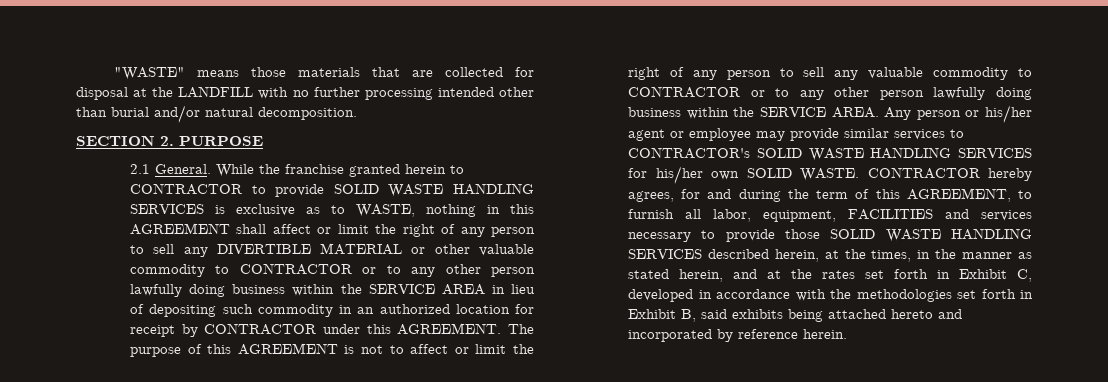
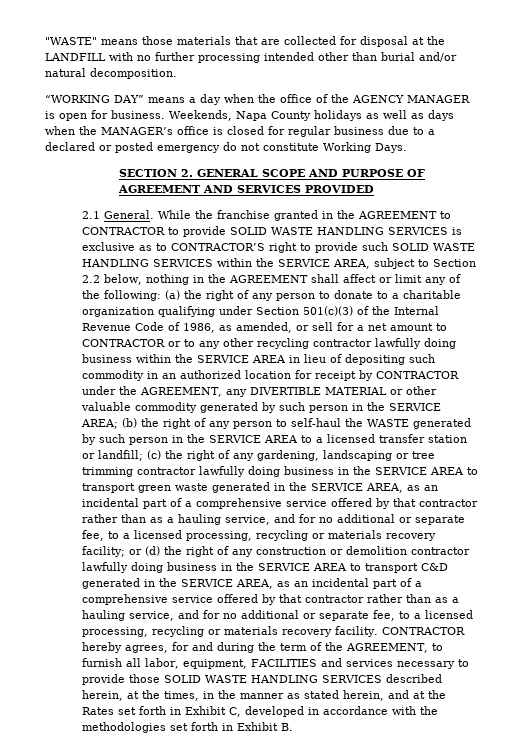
- SECTION 2. PURPOSE
+ “WORKING DAY” means a day when the office of the AGENCY MANAGER is open for business. Weekends, Napa County holidays as well as days when the MANAGER’s office is closed for regular business due to a declared or posted emergency do not constitute Working Days.
+ SECTION 2. GENERAL SCOPE AND PURPOSE OF AGREEMENT AND SERVICES PROVIDED
- While the franchise granted herein to CONTRACTOR to provide SOLID WASTE HANDLING SERVICES is exclusive as to WASTE, nothing in this AGREEMENT shall affect or limit the right of any person to sell any DIVERTIBLE MATERIAL or other valuable commodity to CONTRACTOR or to any other person lawfully doing business within the SERVICE AREA in lieu of depositing such commodity in an authorized location for receipt by CONTRACTOR under this AGREEMENT. The purpose of this AGREEMENT is not to affect or limit the right of any person to sell any valuable commodity to CONTRACTOR or to any other person lawfully doing business within the SERVICE AREA. Any person or his/her agent or employee may provide similar services to CONTRACTOR's SOLID WASTE HANDLING SERVICES for his/her own SOLID WASTE.
+ While the franchise granted in the AGREEMENT to CONTRACTOR to provide SOLID WASTE HANDLING SERVICES is exclusive as to CONTRACTOR’S right to provide such SOLID WASTE HANDLING SERVICES within the SERVICE AREA, subject to Section 2.2 below, nothing in the AGREEMENT shall affect or limit any of the following: (a) the right of any person to donate to a charitable organization qualifying under Section 501(c)(3) of the Internal Revenue Code of 1986, as amended, or sell for a net amount to CONTRACTOR or to any other recycling contractor lawfully doing business within the SERVICE AREA in lieu of depositing such commodity in an authorized location for receipt by CONTRACTOR under the AGREEMENT, any DIVERTIBLE MATERIAL or other valuable commodity generated by such person in the SERVICE AREA; (b) the right of any person to self-haul the WASTE generated by such person in the SERVICE AREA to a licensed transfer station or landfill; (c) the right of any gardening, landscaping or tree trimming contractor lawfully doing business in the SERVICE AREA to transport green waste generated in the SERVICE AREA, as an incidental part of a comprehensive service offered by that contractor rather than as a hauling service, and for no additional or separate fee, to a licensed processing, recycling or materials recovery facility; or (d) the right of any construction or demolition contractor lawfully doing business in the SERVICE AREA to transport C&D generated in the SERVICE AREA, as an incidental part of a comprehensive service offered by that contractor rather than as a hauling service, and for no additional or separate fee, to a licensed processing, recycling or materials recovery facility.
- CONTRACTOR hereby agrees, for and during the term of this AGREEMENT, to furnish all labor, equipment, FACILITIES and services necessary to provide those SOLID WASTE HANDLING SERVICES described herein, at the times, in the manner as stated herein, and at the rates set forth in Exhibit C, developed in accordance with the methodologies set forth in Exhibit B, said exhibits being attached hereto and incorporated by reference herein.
+ CONTRACTOR hereby agrees, for and during the term of the AGREEMENT, to furnish all labor, equipment, FACILITIES and services necessary to provide those SOLID WASTE HANDLING SERVICES described herein, at the times, in the manner as stated herein, and at the Rates set forth in Exhibit C, developed in accordance with the methodologies set forth in Exhibit B.

